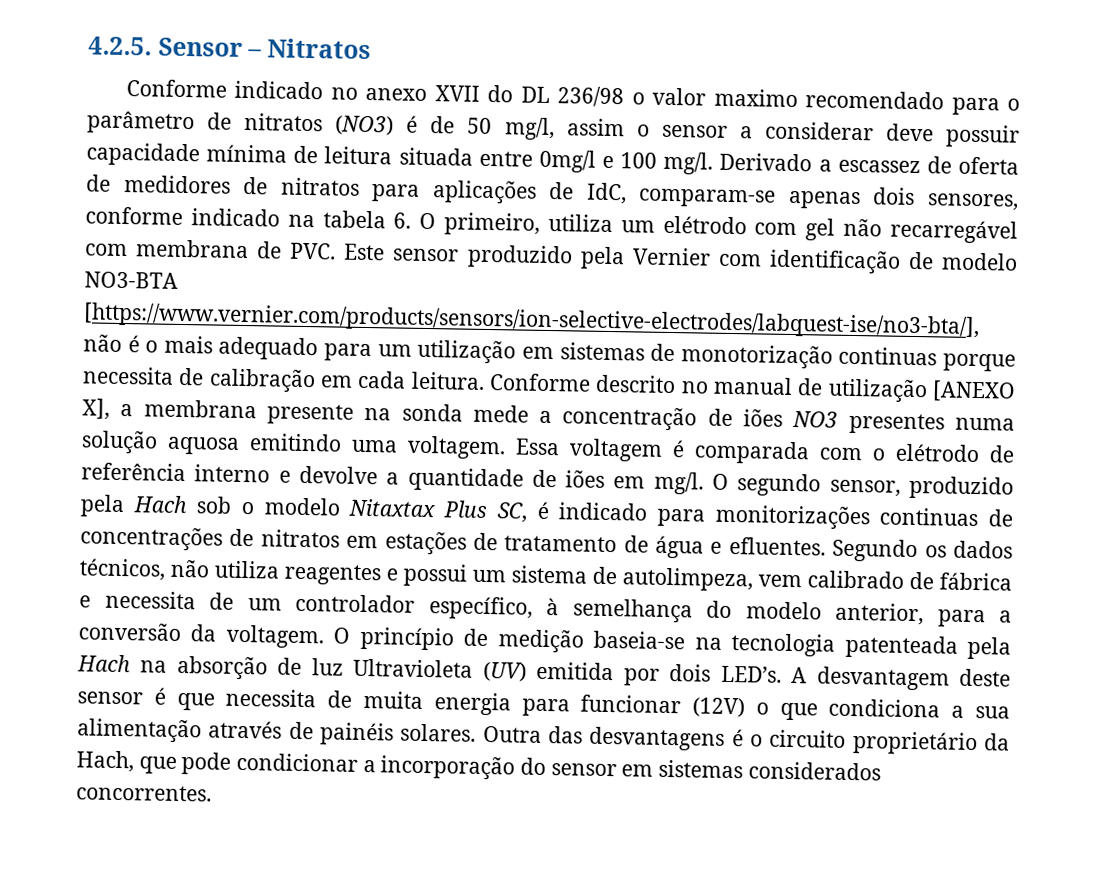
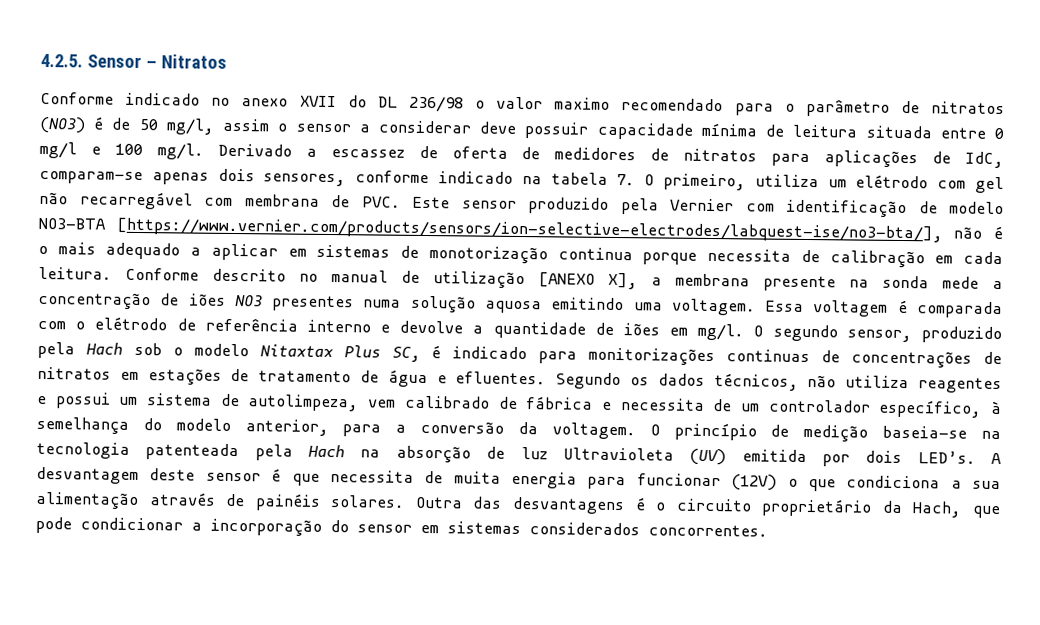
- Conforme indicado no anexo XVII do DL 236/98 o valor maximo recomendado para o parâmetro de nitratos (NO3) é de 50 mg/l, assim o sensor a considerar deve possuir capacidade mínima de leitura situada entre 0mg/l e 100 mg/l.
+ Conforme indicado no anexo XVII do DL 236/98 o valor maximo recomendado para o parâmetro de nitratos (NO3) é de 50 mg/l, assim o sensor a considerar deve possuir capacidade mínima de leitura situada entre 0 mg/l e 100 mg/l.
- Derivado a escassez de oferta de medidores de nitratos para aplicações de IdC, comparam-se apenas dois sensores, conforme indicado na tabela 6. O primeiro, utiliza um elétrodo com gel não recarregável com membrana de PVC. Este sensor produzido pela Vernier com identificação de modelo NO3-BTA [https://www.vernier.com/products/sensors/ion-selective-electrodes/labquest-ise/no3-bta/], não é o mais adequado para um utilização em sistemas de monotorização continuas porque necessita de calibração em cada leitura.
+ Derivado a escassez de oferta de medidores de nitratos para aplicações de IdC, comparam-se apenas dois sensores, conforme indicado na tabela 7. O primeiro, utiliza um elétrodo com gel não recarregável com membrana de PVC. Este sensor produzido pela Vernier com identificação de modelo NO3-BTA [https://www.vernier.com/products/sensors/ion-selective-electrodes/labquest-ise/no3-bta/], não é o mais adequado a aplicar em sistemas de monotorização continua porque necessita de calibração em cada leitura.

